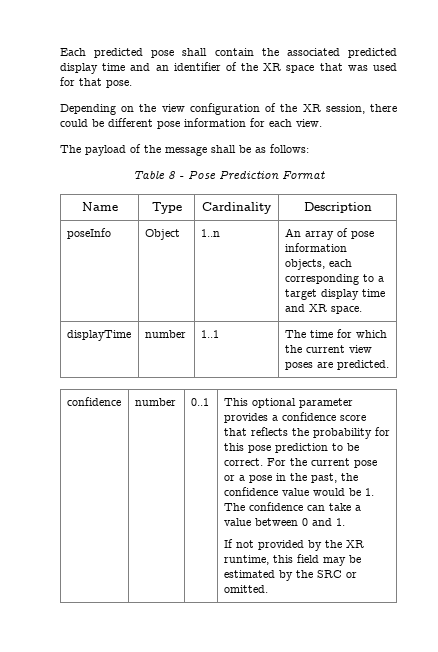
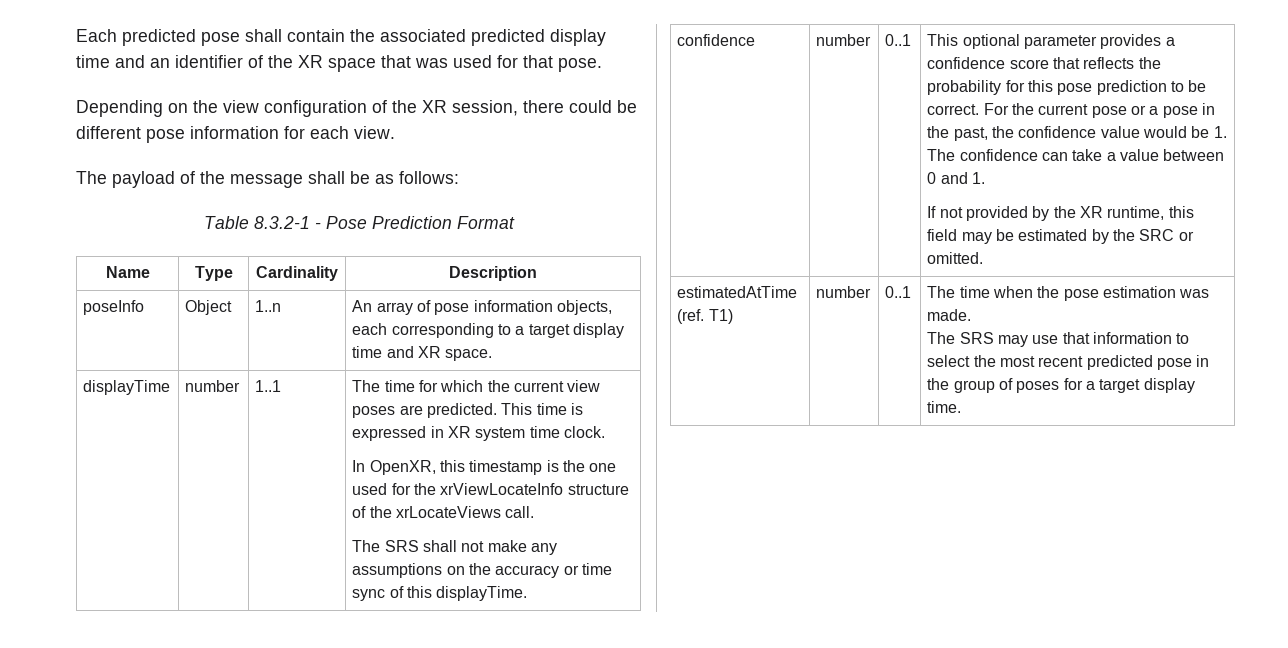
- Table 8 - Pose Prediction Format
+ Table 8.3.2-1 - Pose Prediction Format
+ This time is expressed in XR system time clock.
+ In OpenXR, this timestamp is the one used for the xrViewLocateInfo structure of the xrLocateViews call.
+ The SRS shall not make any assumptions on the accuracy or time sync of this displayTime.
+ estimatedAtTime (ref. T1) | number | 0..1 | The time when the pose estimation was made.
+ The SRS may use that information to select the most recent predicted pose in the group of poses for a target display time.

